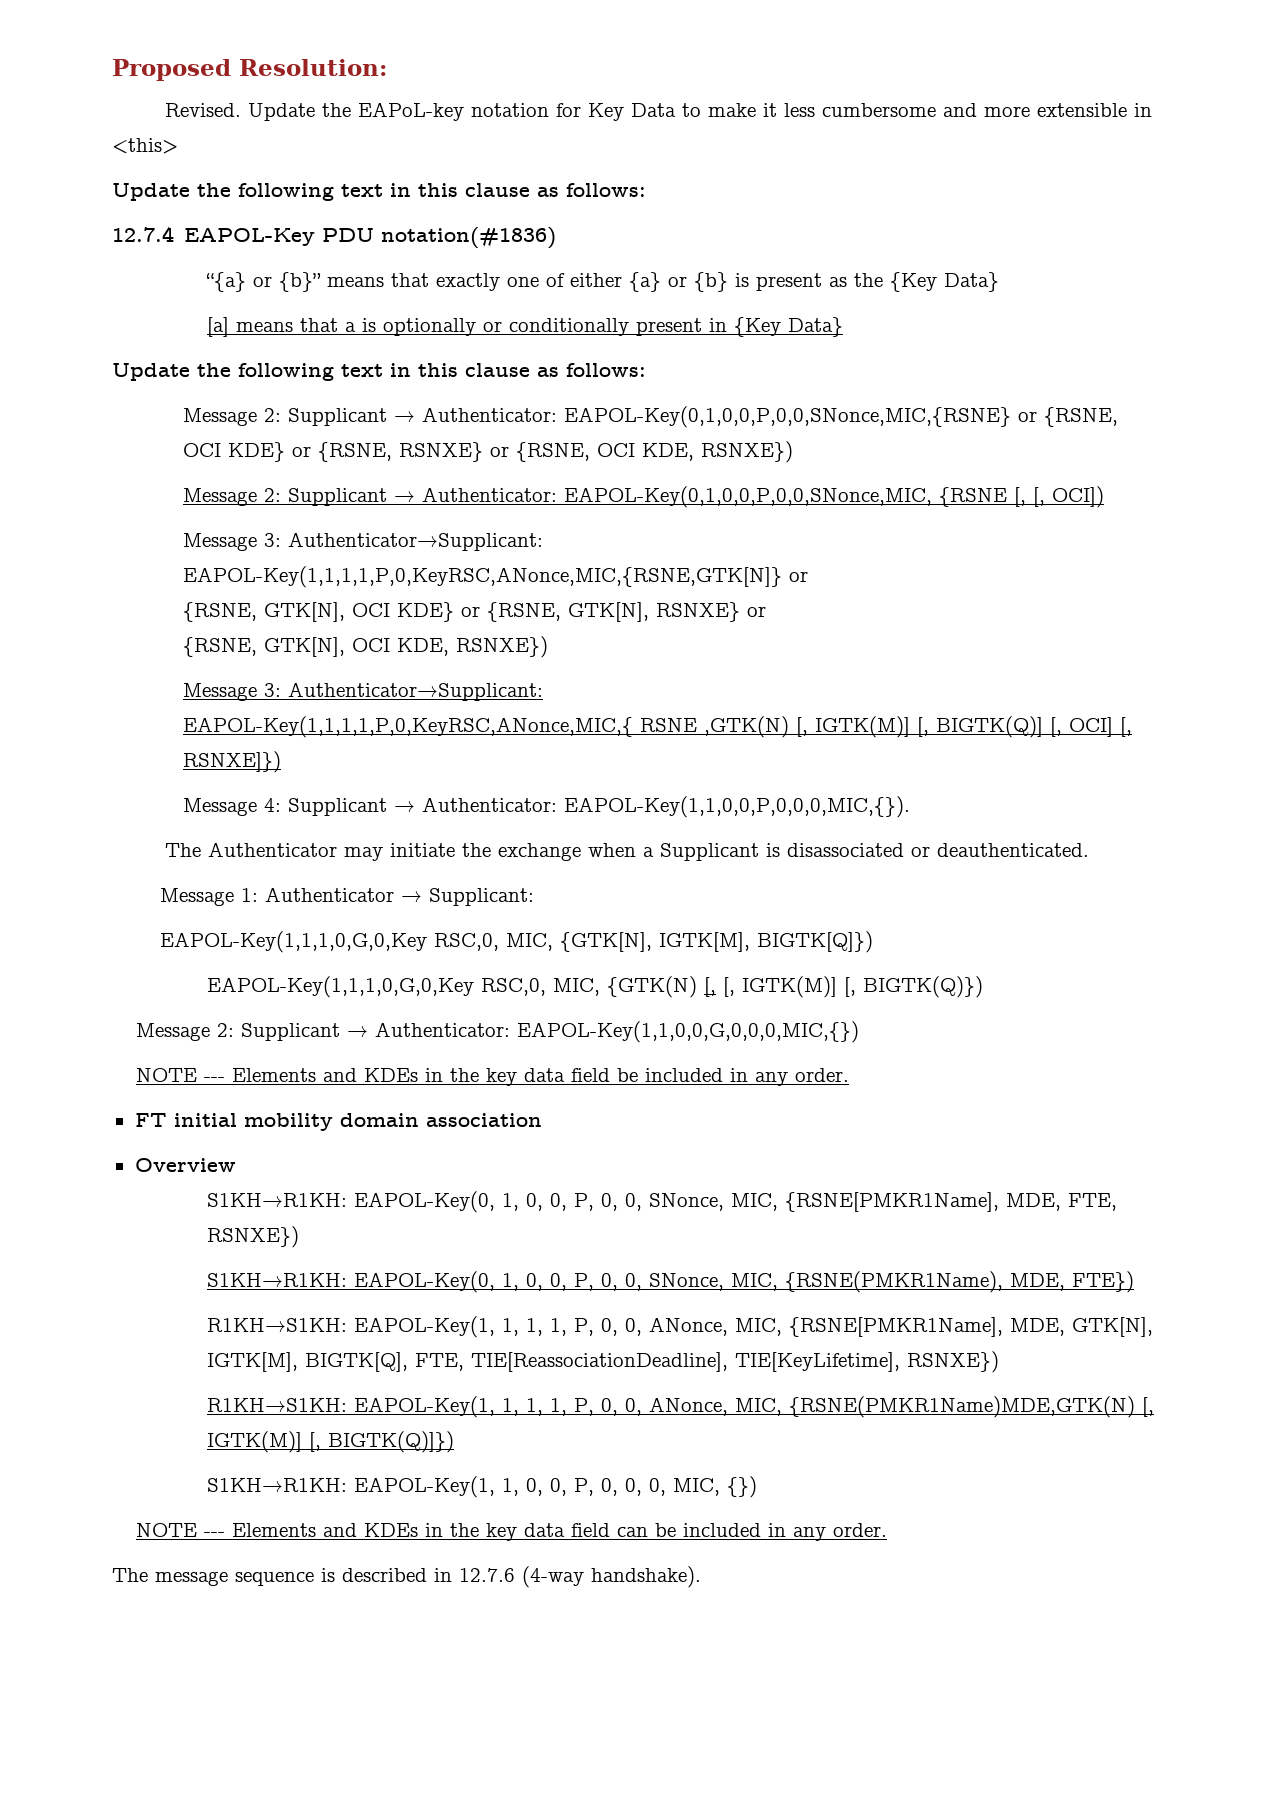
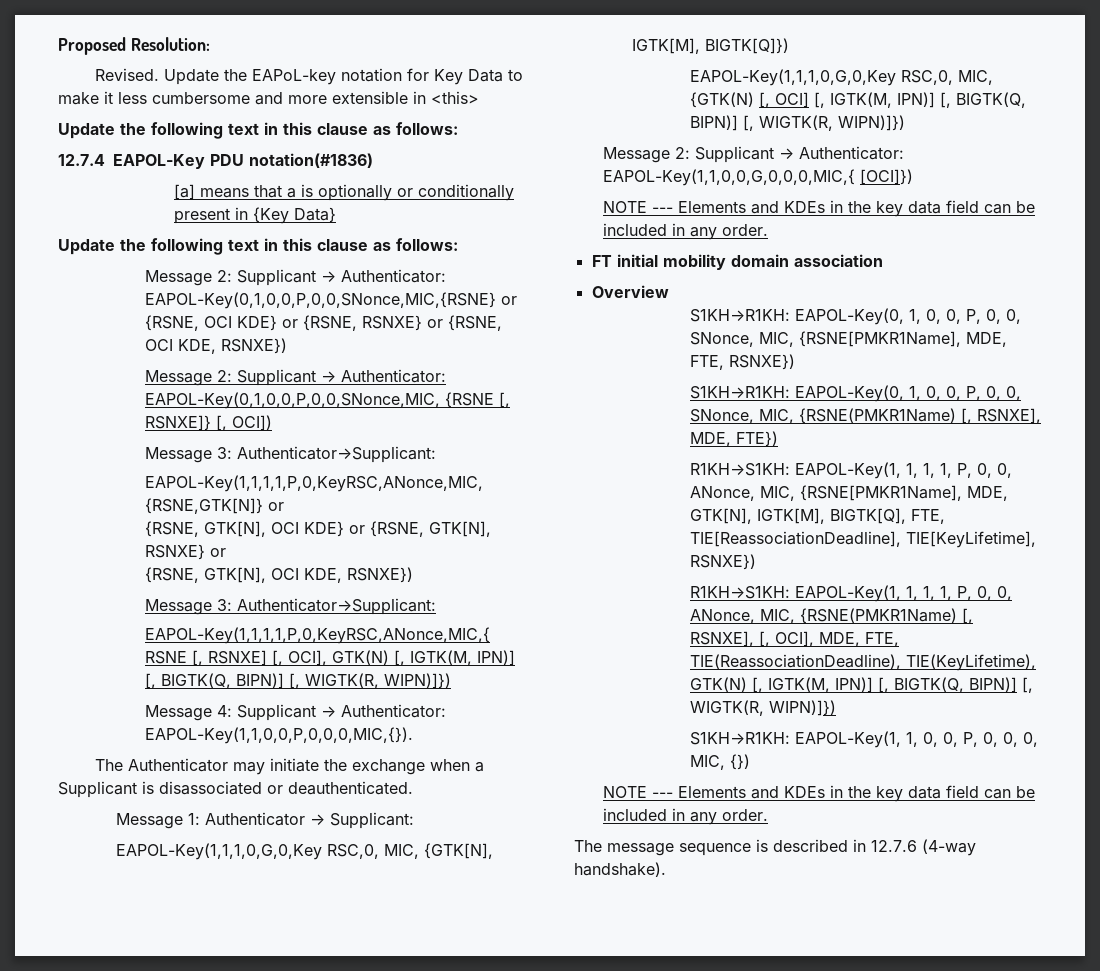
- “{a} or {b}” means that exactly one of either {a} or {b} is present as the {Key Data}
- Message 2: Supplicant → Authenticator: EAPOL-Key(0,1,0,0,P,0,0,SNonce,MIC, {RSNE [, [, OCI])
+ Message 2: Supplicant → Authenticator: EAPOL-Key(0,1,0,0,P,0,0,SNonce,MIC, {RSNE [, RSNXE]} [, OCI])
- EAPOL-Key(1,1,1,1,P,0,KeyRSC,ANonce,MIC,{ RSNE ,GTK(N) [, IGTK(M)] [, BIGTK(Q)] [, OCI] [, RSNXE]})
+ EAPOL-Key(1,1,1,1,P,0,KeyRSC,ANonce,MIC,{ RSNE [, RSNXE] [, OCI], GTK(N) [, IGTK(M, IPN)] [, BIGTK(Q, BIPN)] [, WIGTK(R, WIPN)]})
- EAPOL-Key(1,1,1,0,G,0,Key RSC,0, MIC, {GTK(N) [, [, IGTK(M)] [, BIGTK(Q)})
- Message 2: Supplicant → Authenticator: EAPOL-Key(1,1,0,0,G,0,0,0,MIC,{})
- NOTE --- Elements and KDEs in the key data field be included in any order.
+ EAPOL-Key(1,1,1,0,G,0,Key RSC,0, MIC, {GTK(N) [, OCI] [, IGTK(M, IPN)] [, BIGTK(Q, BIPN)] [, WIGTK(R, WIPN)]})
+ Message 2: Supplicant → Authenticator: EAPOL-Key(1,1,0,0,G,0,0,0,MIC,{ [OCI]})
+ NOTE --- Elements and KDEs in the key data field can be included in any order.
- S1KH→R1KH: EAPOL-Key(0, 1, 0, 0, P, 0, 0, SNonce, MIC, {RSNE(PMKR1Name), MDE, FTE})
+ S1KH→R1KH: EAPOL-Key(0, 1, 0, 0, P, 0, 0, SNonce, MIC, {RSNE(PMKR1Name) [, RSNXE], MDE, FTE})
- R1KH→S1KH: EAPOL-Key(1, 1, 1, 1, P, 0, 0, ANonce, MIC, {RSNE(PMKR1Name)MDE,GTK(N) [, IGTK(M)] [, BIGTK(Q)]})
+ R1KH→S1KH: EAPOL-Key(1, 1, 1, 1, P, 0, 0, ANonce, MIC, {RSNE(PMKR1Name) [, RSNXE], [, OCI], MDE, FTE, TIE(ReassociationDeadline), TIE(KeyLifetime), GTK(N) [, IGTK(M, IPN)] [, BIGTK(Q, BIPN)] [, WIGTK(R, WIPN)]})

